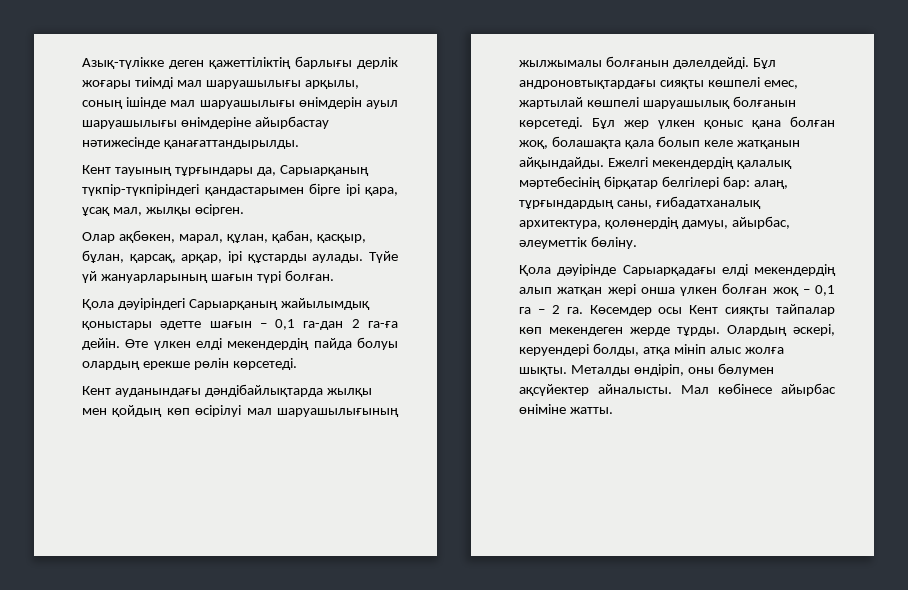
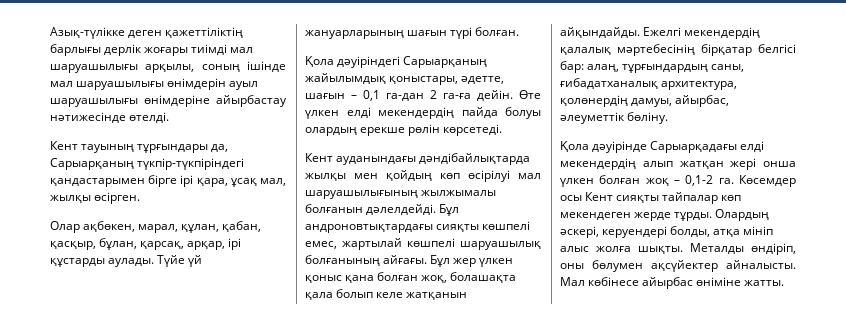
- Азық-түлікке деген қажеттіліктің барлығы дерлік жоғары тиімді мал шаруашылығы арқылы, соның ішінде мал шаруашылығы өнімдерін ауыл шаруашылығы өнімдеріне айырбастау нәтижесінде қанағаттандырылды.
+ Азық-түлікке деген қажеттіліктің барлығы дерлік жоғары тиімді мал шаруашылығы арқылы, соның ішінде мал шаруашылығы өнімдерін ауыл шаруашылығы өнімдеріне айырбастау нәтижесінде өтелді.
- Қола дәуіріндегі Сарыарқаның жайылымдық қоныстары әдетте шағын – 0,1 га-дан 2 га-ға дейін.
+ Қола дәуіріндегі Сарыарқаның жайылымдық қоныстары, әдетте, шағын – 0,1 га-дан 2 га-ға дейін.
- Бұл андроновтықтардағы сияқты көшпелі емес, жартылай көшпелі шаруашылық болғанын көрсетеді.
+ Бұл андроновтықтардағы сияқты көшпелі емес, жартылай көшпелі шаруашылық болғанының айғағы.
- Ежелгі мекендердің қалалық мәртебесінің бірқатар белгілері бар: алаң, тұрғындардың саны, ғибадатханалық архитектура, қолөнердің дамуы, айырбас, әлеуметтік бөліну.
+ Ежелгі мекендердің қалалық мәртебесінің бірқатар белгісі бар: алаң, тұрғындардың саны, ғибадатханалық архитектура, қолөнердің дамуы, айырбас, әлеуметтік бөліну.
- Қола дәуірінде Сарыарқадағы елді мекендердің алып жатқан жері онша үлкен болған жоқ – 0,1 га – 2 га.
+ Қола дәуірінде Сарыарқадағы елді мекендердің алып жатқан жері онша үлкен болған жоқ – 0,1-2 га.

